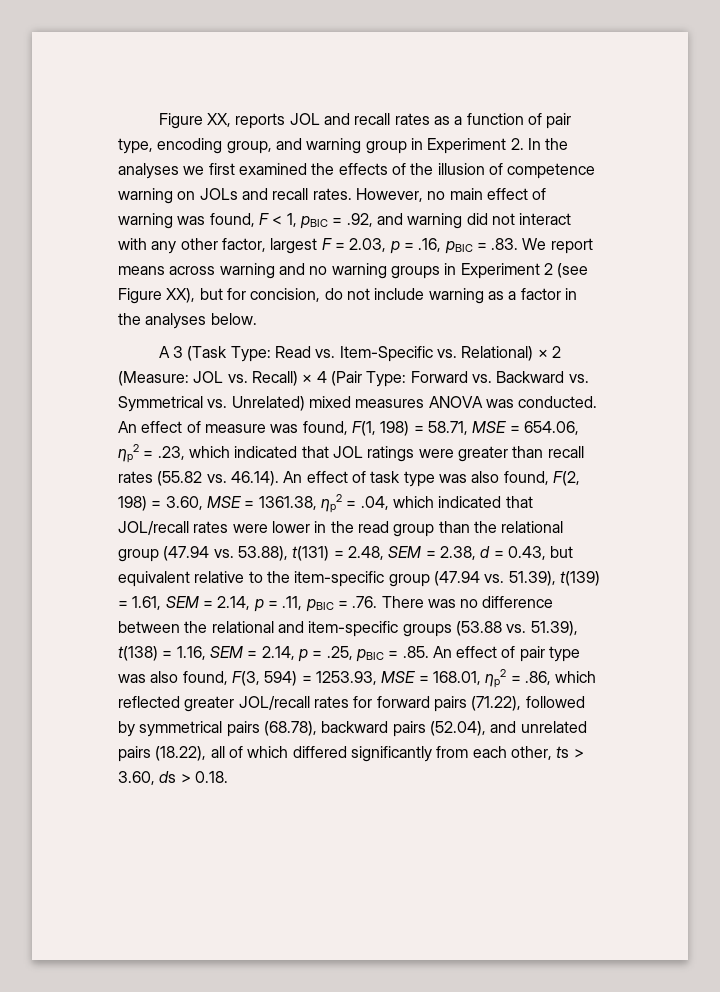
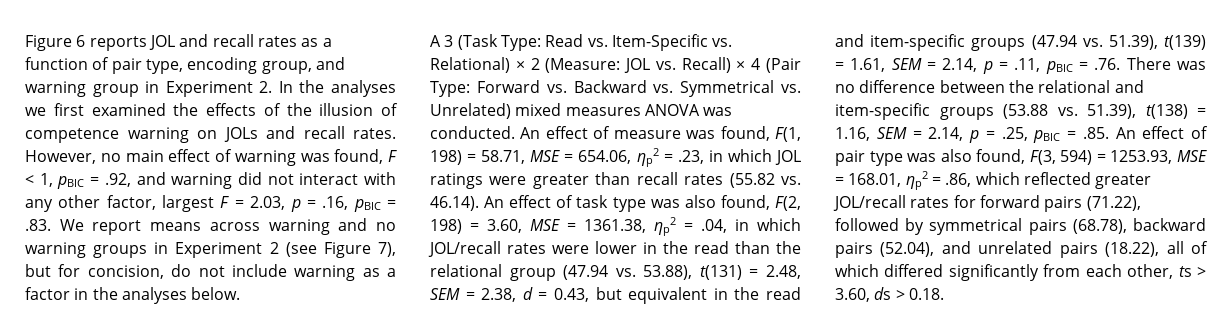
- Figure XX, reports JOL and recall rates as a function of pair type, encoding group, and warning group in Experiment 2. In the analyses we first examined the effects of the illusion of competence warning on JOLs and recall rates.
+ Figure 6 reports JOL and recall rates as a function of pair type, encoding group, and warning group in Experiment 2. In the analyses we first examined the effects of the illusion of competence warning on JOLs and recall rates.
- However, no main effect of warning was found, F < 1, pBIC = .92, and warning did not interact with any other factor, largest F = 2.03, p = .16, pBIC = .83. We report means across warning and no warning groups in Experiment 2 (see Figure XX), but for concision, do not include warning as a factor in the analyses below.
+ However, no main effect of warning was found, F < 1, pBIC = .92, and warning did not interact with any other factor, largest F = 2.03, p = .16, pBIC = .83. We report means across warning and no warning groups in Experiment 2 (see Figure 7), but for concision, do not include warning as a factor in the analyses below.
- An effect of measure was found, F(1, 198) = 58.71, MSE = 654.06, ηp2 = .23, which indicated that JOL ratings were greater than recall rates (55.82 vs. 46.14). An effect of task type was also found, F(2, 198) = 3.60, MSE = 1361.38, ηp2 = .04, which indicated that JOL/recall rates were lower in the read group than the relational group (47.94 vs. 53.88), t(131) = 2.48, SEM = 2.38, d = 0.43, but equivalent relative to the item-specific group (47.94 vs. 51.39), t(139) = 1.61, SEM = 2.14, p = .11, pBIC = .76. There was no difference between the relational and item-specific groups (53.88 vs. 51.39), t(138) = 1.16, SEM = 2.14, p = .25, pBIC = .85. An effect of pair type was also found, F(3, 594) = 1253.93, MSE = 168.01, ηp2 = .86, which reflected greater JOL/recall rates for forward pairs (71.22), followed by symmetrical pairs (68.78), backward pairs (52.04), and unrelated pairs (18.22), all of which differed significantly from each other, ts > 3.60, ds > 0.18.
+ An effect of measure was found, F(1, 198) = 58.71, MSE = 654.06, ηp2 = .23, in which JOL ratings were greater than recall rates (55.82 vs. 46.14). An effect of task type was also found, F(2, 198) = 3.60, MSE = 1361.38, ηp2 = .04, in which JOL/recall rates were lower in the read than the relational group (47.94 vs. 53.88), t(131) = 2.48, SEM = 2.38, d = 0.43, but equivalent in the read and item-specific groups (47.94 vs. 51.39), t(139) = 1.61, SEM = 2.14, p = .11, pBIC = .76. There was no difference between the relational and item-specific groups (53.88 vs. 51.39), t(138) = 1.16, SEM = 2.14, p = .25, pBIC = .85. An effect of pair type was also found, F(3, 594) = 1253.93, MSE = 168.01, ηp2 = .86, which reflected greater JOL/recall rates for forward pairs (71.22), followed by symmetrical pairs (68.78), backward pairs (52.04), and unrelated pairs (18.22), all of which differed significantly from each other, ts > 3.60, ds > 0.18.

